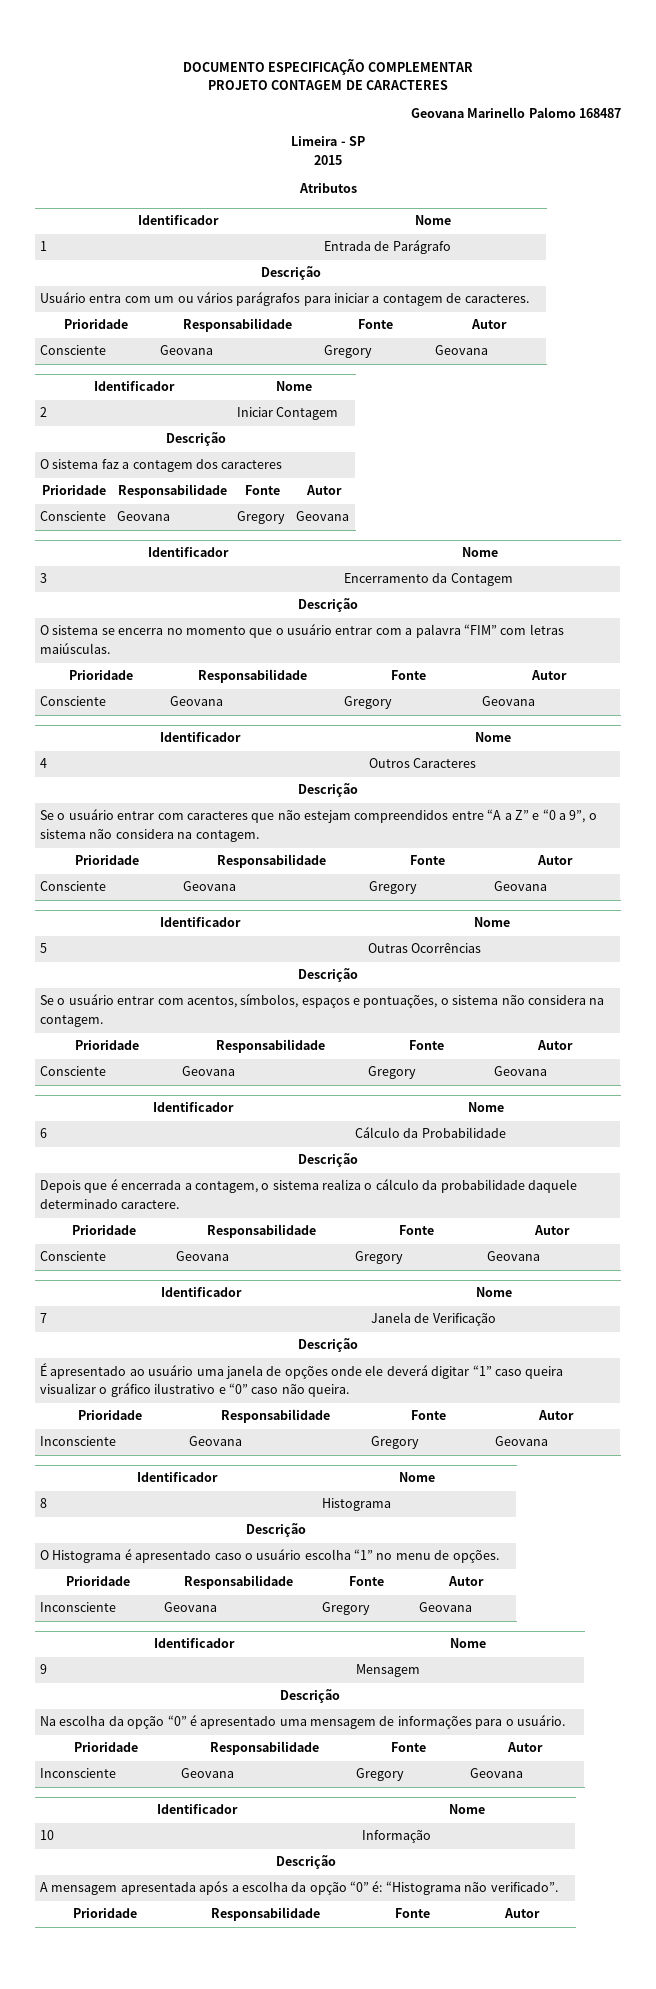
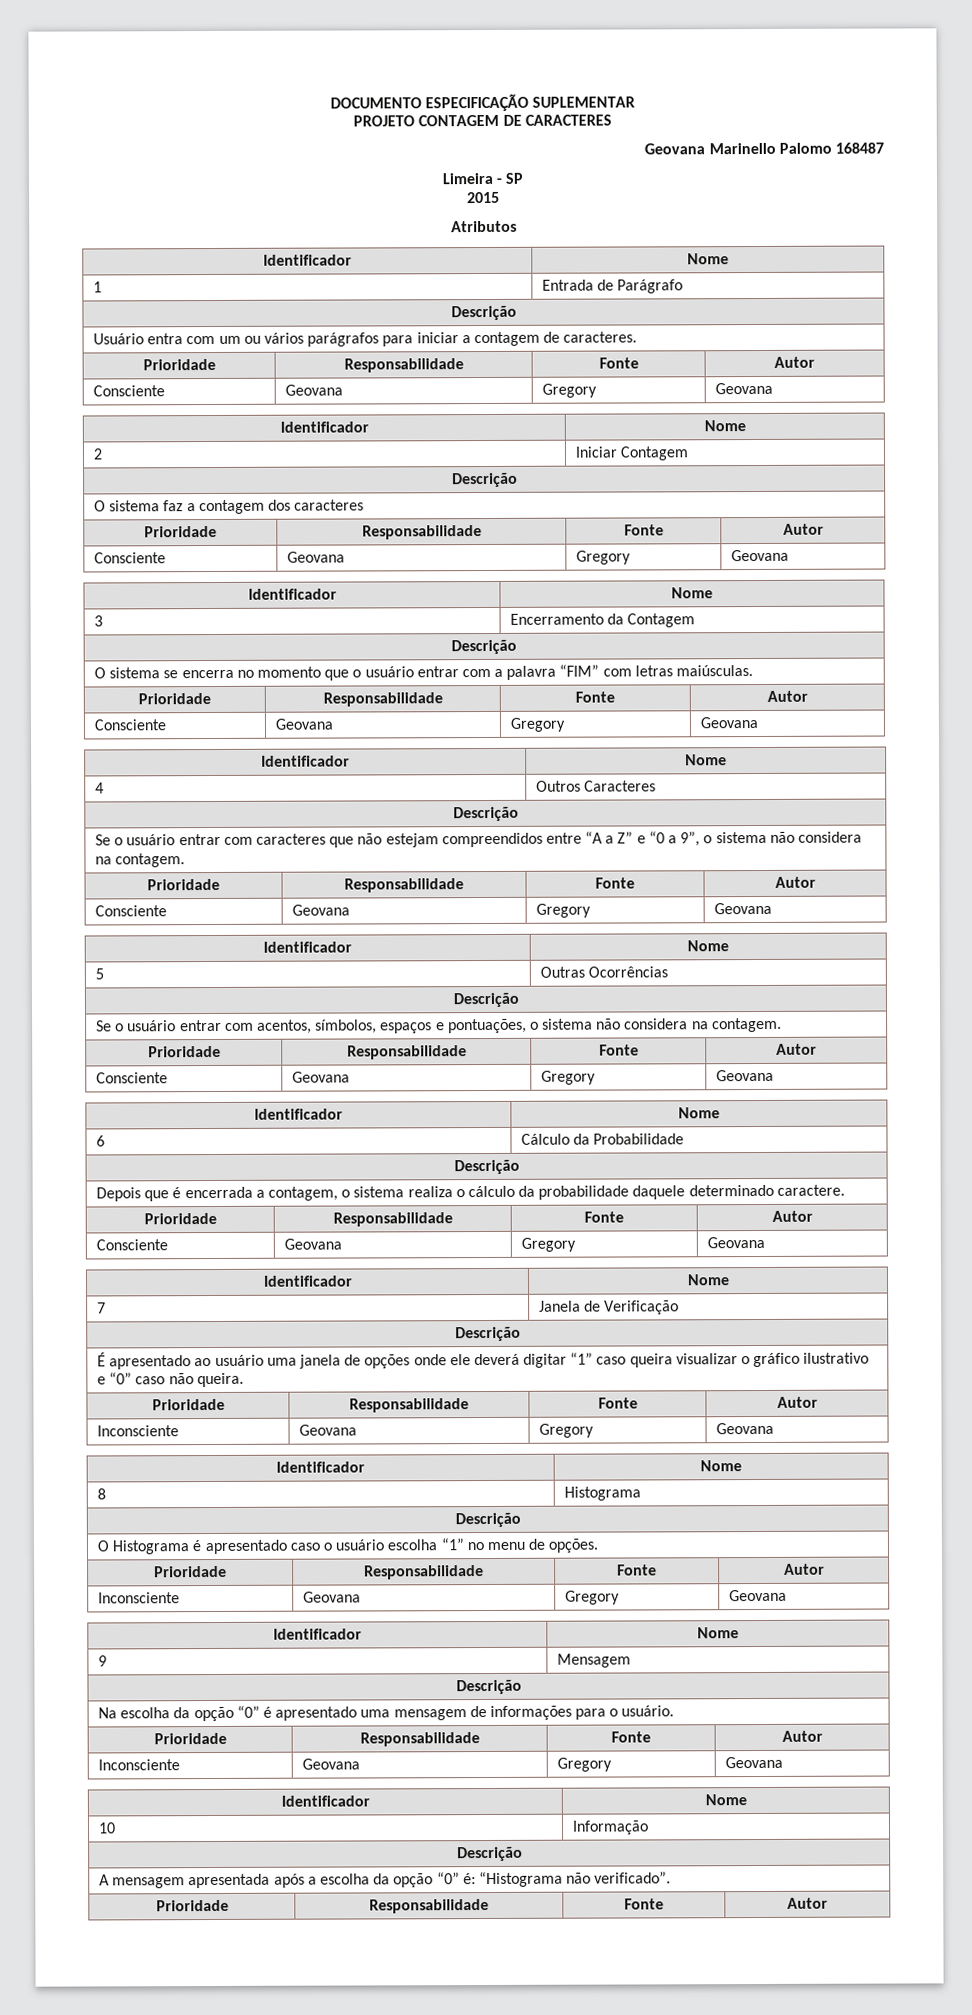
- DOCUMENTO ESPECIFICAÇÃO COMPLEMENTAR
+ DOCUMENTO ESPECIFICAÇÃO SUPLEMENTAR

